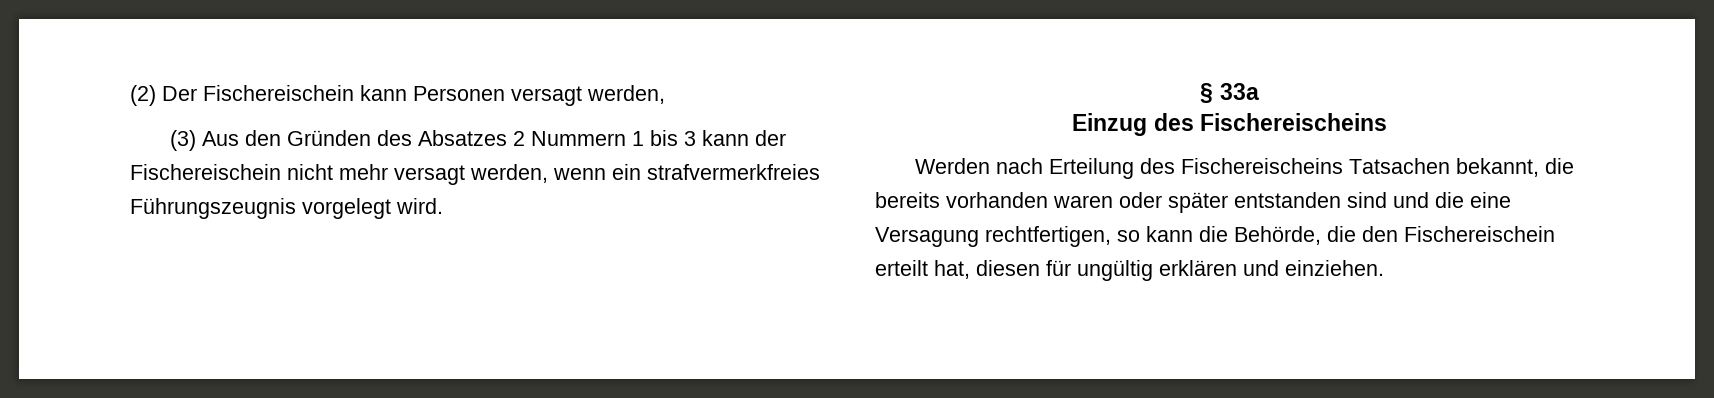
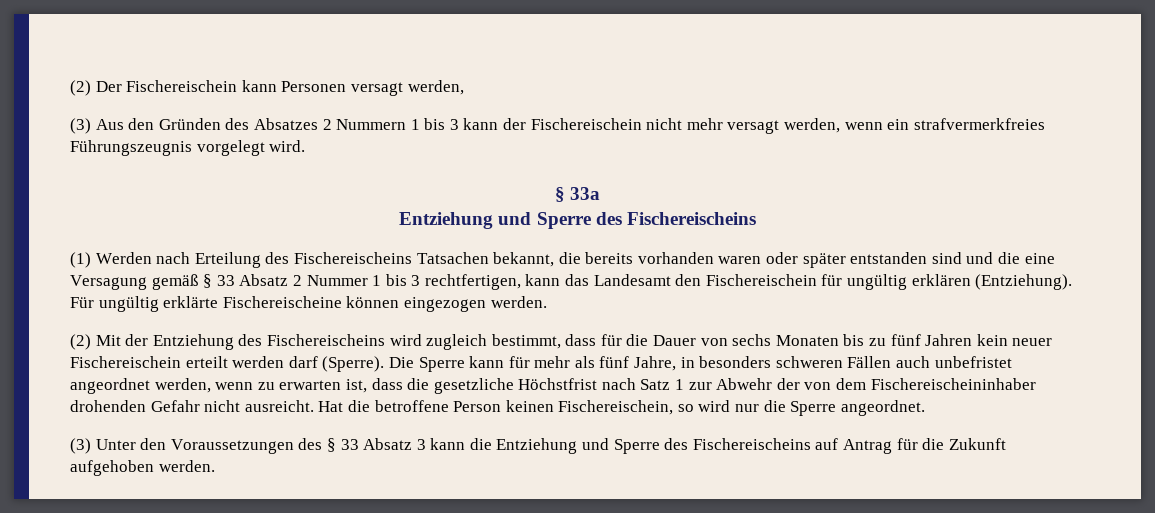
  § 33a
- Einzug des Fischereischeins
+ Entziehung und Sperre des Fischereischeins
- Werden nach Erteilung des Fischereischeins Tatsachen bekannt, die bereits vorhanden waren oder später entstanden sind und die eine Versagung rechtfertigen, so kann die Behörde, die den Fischereischein erteilt hat, diesen für ungültig erklären und einziehen.
+ (1) Werden nach Erteilung des Fischereischeins Tatsachen bekannt, die bereits vorhanden waren oder später entstanden sind und die eine Versagung gemäß § 33 Absatz 2 Nummer 1 bis 3 rechtfertigen, kann das Landesamt den Fischereischein für ungültig erklären (Entziehung). Für ungültig erklärte Fischereischeine können eingezogen werden.
+ (2) Mit der Entziehung des Fischereischeins wird zugleich bestimmt, dass für die Dauer von sechs Monaten bis zu fünf Jahren kein neuer Fischereischein erteilt werden darf (Sperre). Die Sperre kann für mehr als fünf Jahre, in besonders schweren Fällen auch unbefristet angeordnet werden, wenn zu erwarten ist, dass die gesetzliche Höchstfrist nach Satz 1 zur Abwehr der von dem Fischereischeininhaber drohenden Gefahr nicht ausreicht. Hat die betroffene Person keinen Fischereischein, so wird nur die Sperre angeordnet.
+ (3) Unter den Voraussetzungen des § 33 Absatz 3 kann die Entziehung und Sperre des Fischereischeins auf Antrag für die Zukunft aufgehoben werden.

